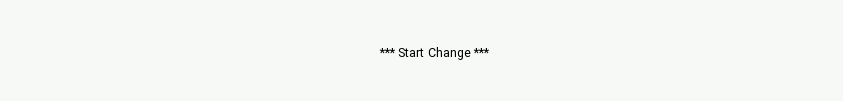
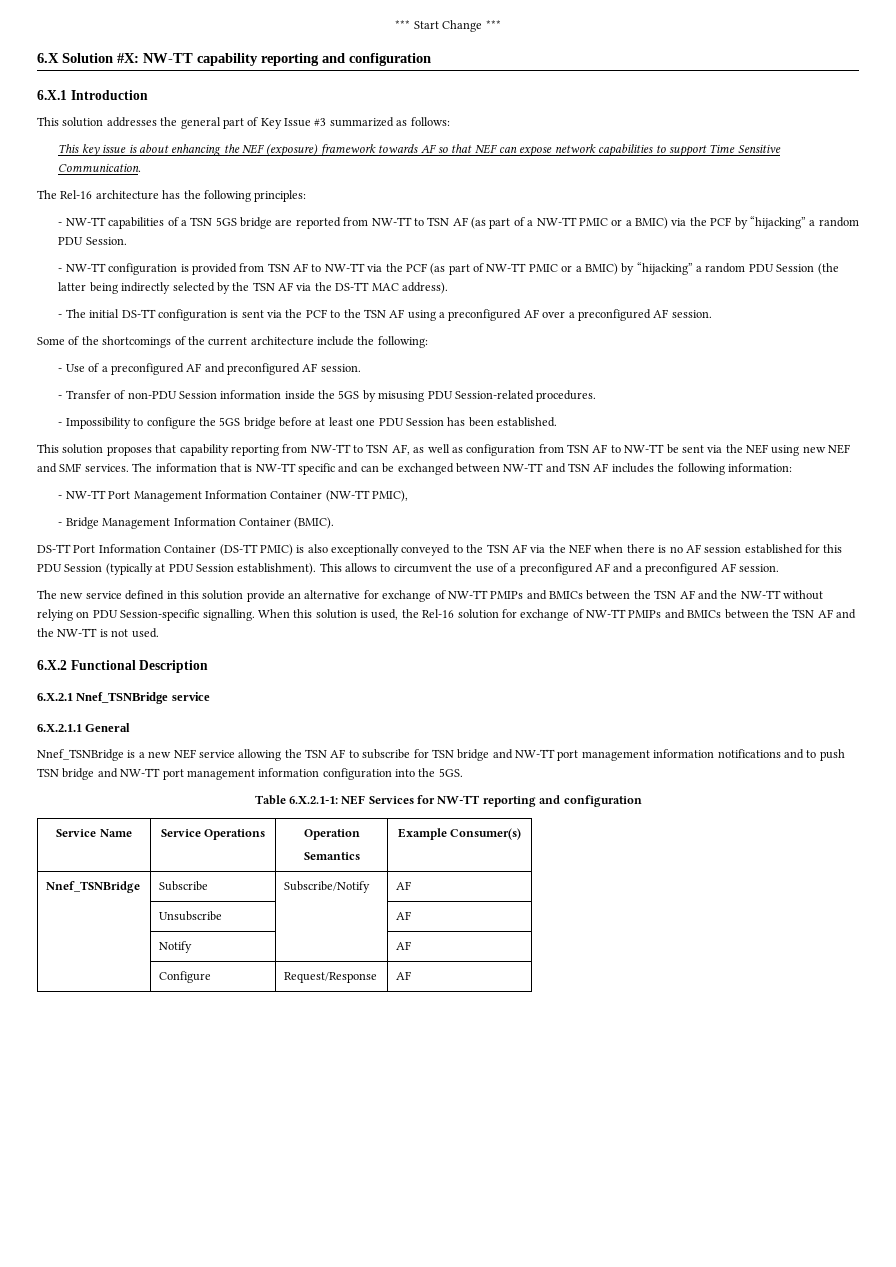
+ 6.X Solution #X: NW-TT capability reporting and configuration
+ 6.X.1 Introduction
+ This solution addresses the general part of Key Issue #3 summarized as follows:
+ This key issue is about enhancing the NEF (exposure) framework towards AF so that NEF can expose network capabilities to support Time Sensitive Communication.
+ The Rel-16 architecture has the following principles:
+ - NW-TT capabilities of a TSN 5GS bridge are reported from NW-TT to TSN AF (as part of a NW-TT PMIC or a BMIC) via the PCF by “hijacking” a random PDU Session.
+ - NW-TT configuration is provided from TSN AF to NW-TT via the PCF (as part of NW-TT PMIC or a BMIC) by “hijacking” a random PDU Session (the latter being indirectly selected by the TSN AF via the DS-TT MAC address).
+ - The initial DS-TT configuration is sent via the PCF to the TSN AF using a preconfigured AF over a preconfigured AF session.
+ Some of the shortcomings of the current architecture include the following:
+ - Use of a preconfigured AF and preconfigured AF session.
+ - Transfer of non-PDU Session information inside the 5GS by misusing PDU Session-related procedures.
+ - Impossibility to configure the 5GS bridge before at least one PDU Session has been established.
+ This solution proposes that capability reporting from NW-TT to TSN AF, as well as configuration from TSN AF to NW-TT be sent via the NEF using new NEF and SMF services. The information that is NW-TT specific and can be exchanged between NW-TT and TSN AF includes the following information:
+ - NW-TT Port Management Information Container (NW-TT PMIC),
+ - Bridge Management Information Container (BMIC).
+ DS-TT Port Information Container (DS-TT PMIC) is also exceptionally conveyed to the TSN AF via the NEF when there is no AF session established for this PDU Session (typically at PDU Session establishment). This allows to circumvent the use of a preconfigured AF and a preconfigured AF session.
+ The new service defined in this solution provide an alternative for exchange of NW-TT PMIPs and BMICs between the TSN AF and the NW-TT without relying on PDU Session-specific signalling. When this solution is used, the Rel-16 solution for exchange of NW-TT PMIPs and BMICs between the TSN AF and the NW-TT is not used.
+ 6.X.2 Functional Description
+ 6.X.2.1 Nnef_TSNBridge service
+ 6.X.2.1.1 General
+ Nnef_TSNBridge is a new NEF service allowing the TSN AF to subscribe for TSN bridge and NW-TT port management information notifications and to push TSN bridge and NW-TT port management information configuration into the 5GS.
+ Table 6.X.2.1-1: NEF Services for NW-TT reporting and configuration
+ Service Name | Service Operations | Operation
+ Semantics | Example Consumer(s)
+ Nnef_TSNBridge | Subscribe | Subscribe/Notify | AF
+ | Unsubscribe | | AF
+ | Notify | | AF
+ | Configure | Request/Response | AF

